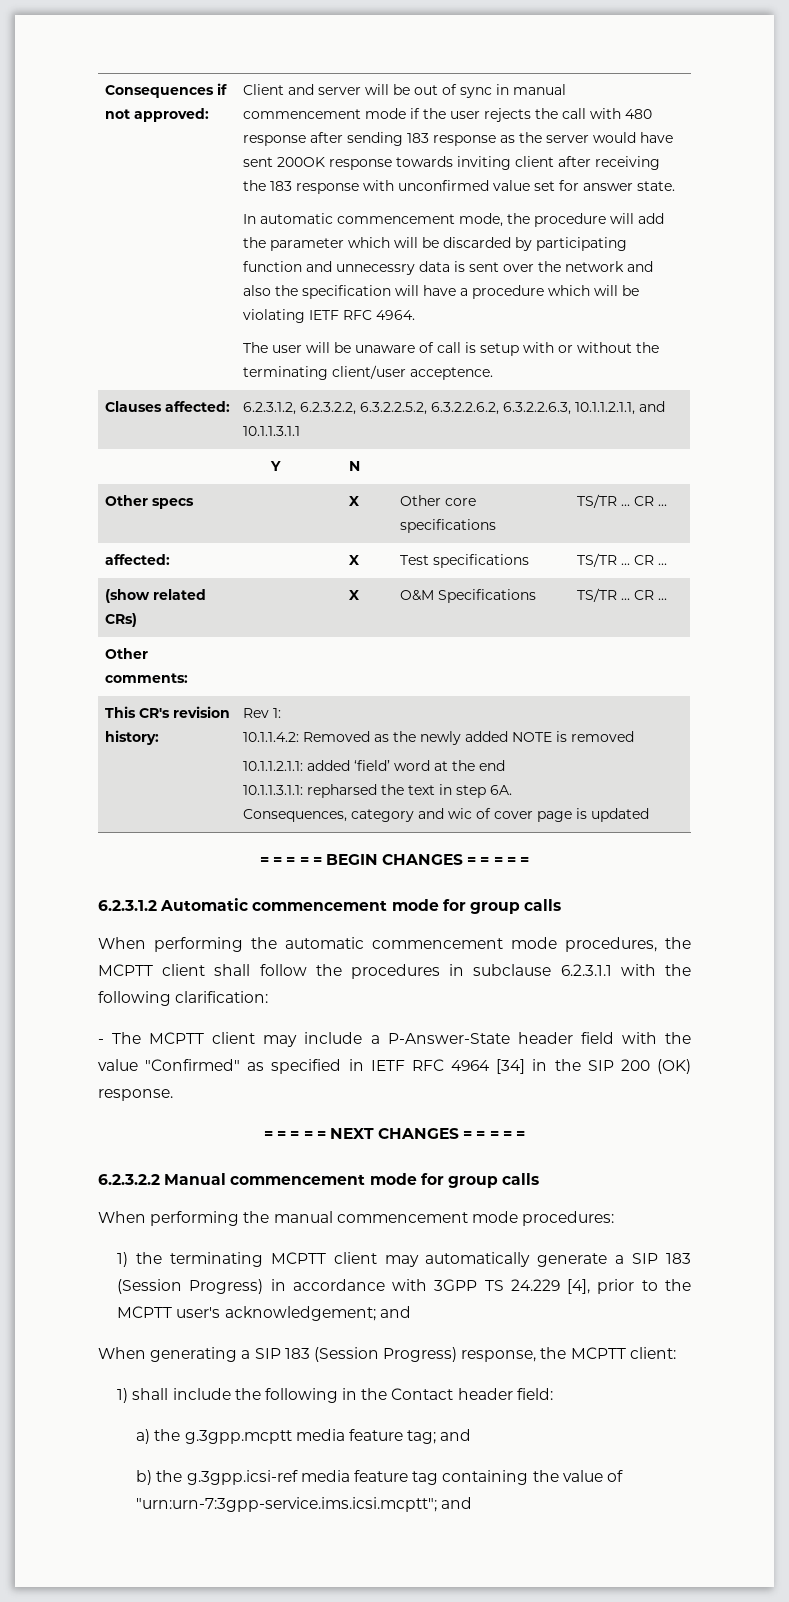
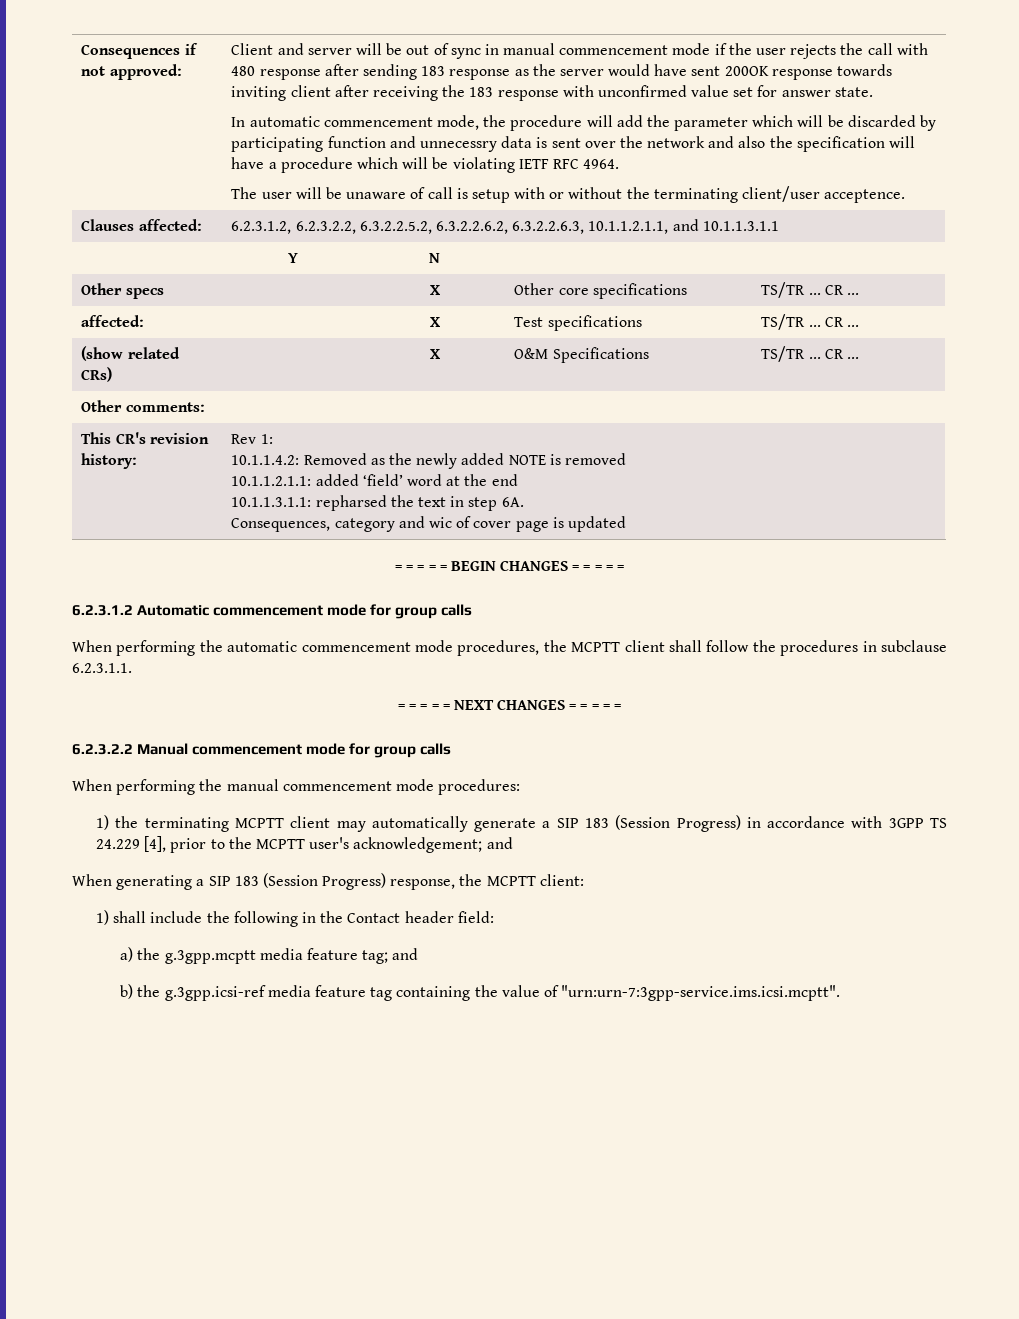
- When performing the automatic commencement mode procedures, the MCPTT client shall follow the procedures in subclause 6.2.3.1.1 with the following clarification:
- - The MCPTT client may include a P-Answer-State header field with the value "Confirmed" as specified in IETF RFC 4964 [34] in the SIP 200 (OK) response.
+ When performing the automatic commencement mode procedures, the MCPTT client shall follow the procedures in subclause 6.2.3.1.1.
- b) the g.3gpp.icsi-ref media feature tag containing the value of "urn:urn-7:3gpp-service.ims.icsi.mcptt"; and
+ b) the g.3gpp.icsi-ref media feature tag containing the value of "urn:urn-7:3gpp-service.ims.icsi.mcptt".

